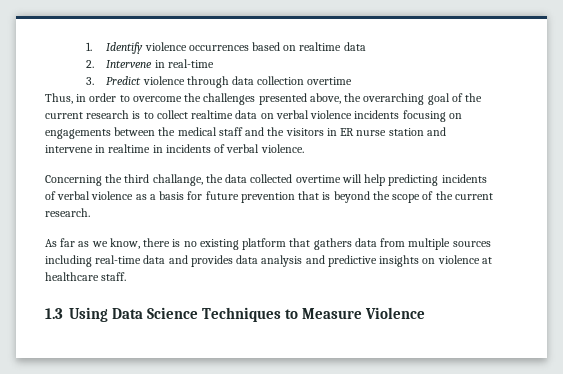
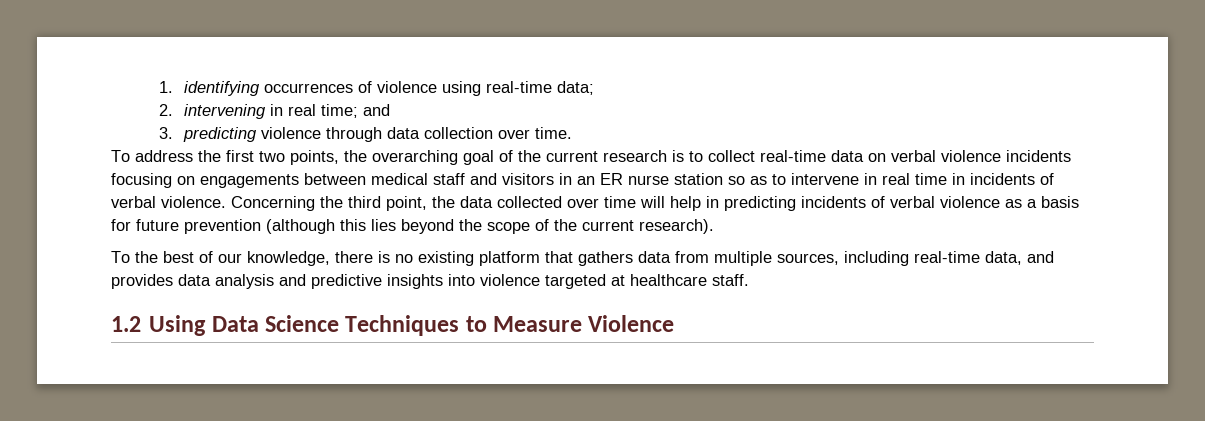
- 1. Identify violence occurrences based on realtime data
- 2. Intervene in real-time
+ 1. identifying occurrences of violence using real-time data;
+ 2. intervening in real time; and
- 3. Predict violence through data collection overtime
- Thus, in order to overcome the challenges presented above, the overarching goal of the current research is to collect realtime data on verbal violence incidents focusing on engagements between the medical staff and the visitors in ER nurse station and intervene in realtime in incidents of verbal violence.
- Concerning the third challange, the data collected overtime will help predicting incidents of verbal violence as a basis for future prevention that is beyond the scope of the current research.
- As far as we know, there is no existing platform that gathers data from multiple sources including real-time data and provides data analysis and predictive insights on violence at healthcare staff.
+ 3. predicting violence through data collection over time.
+ To address the first two points, the overarching goal of the current research is to collect real-time data on verbal violence incidents focusing on engagements between medical staff and visitors in an ER nurse station so as to intervene in real time in incidents of verbal violence. Concerning the third point, the data collected over time will help in predicting incidents of verbal violence as a basis for future prevention (although this lies beyond the scope of the current research).
+ To the best of our knowledge, there is no existing platform that gathers data from multiple sources, including real-time data, and provides data analysis and predictive insights into violence targeted at healthcare staff.
- 1.3 Using Data Science Techniques to Measure Violence
+ 1.2 Using Data Science Techniques to Measure Violence

